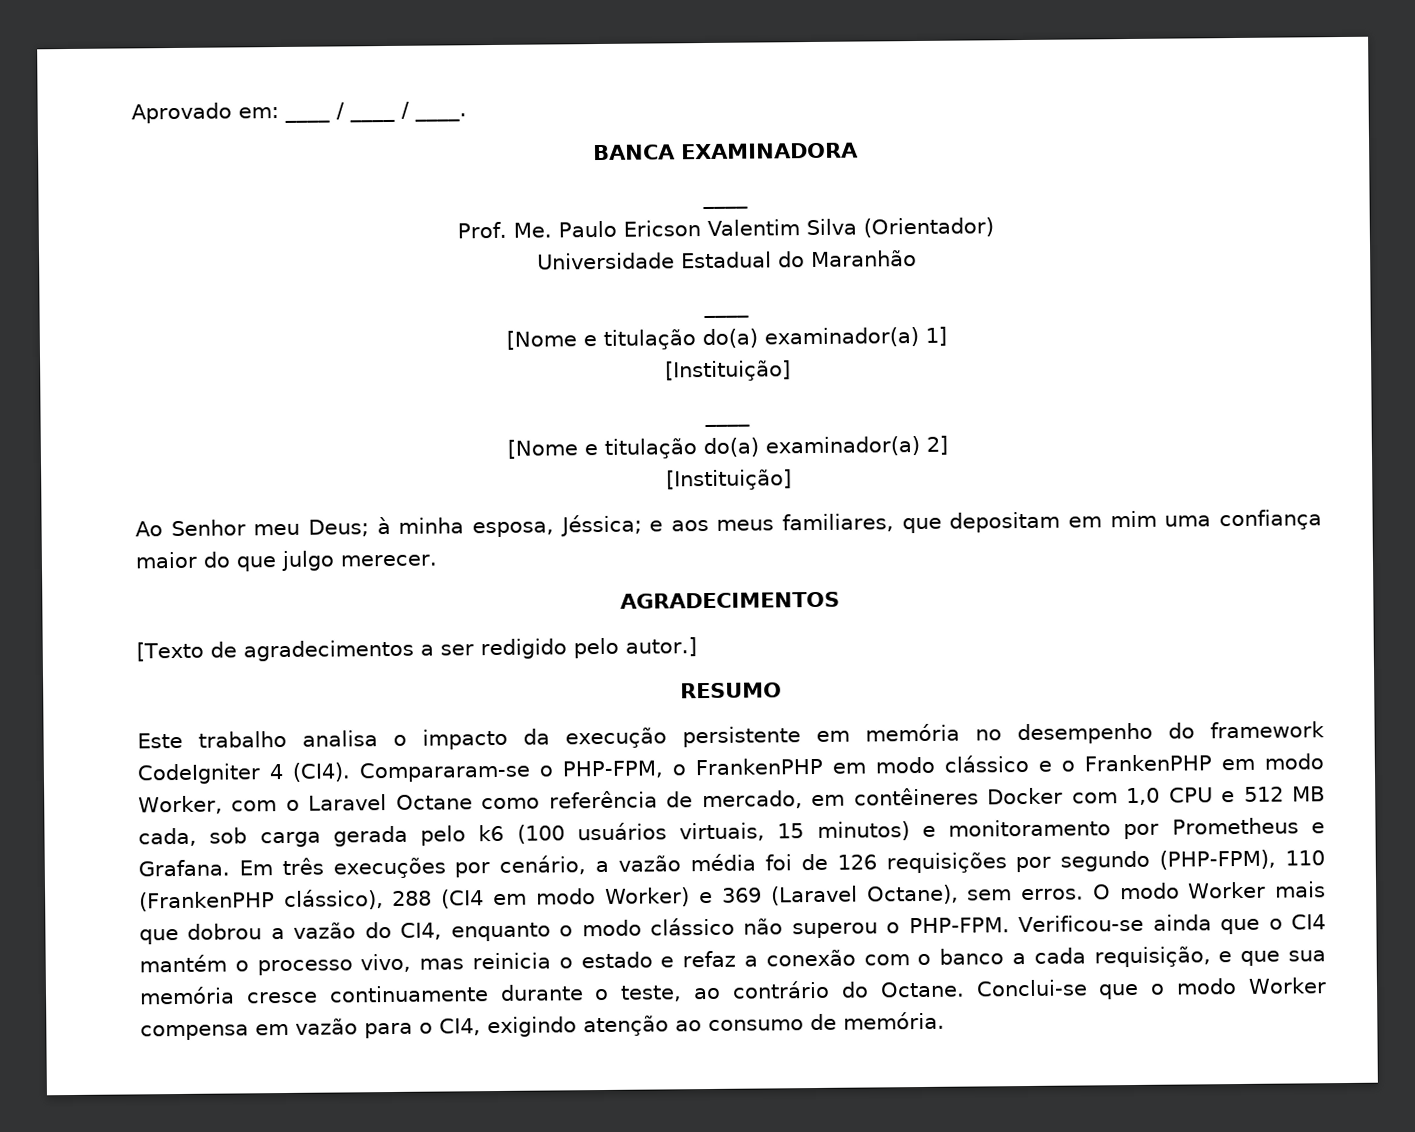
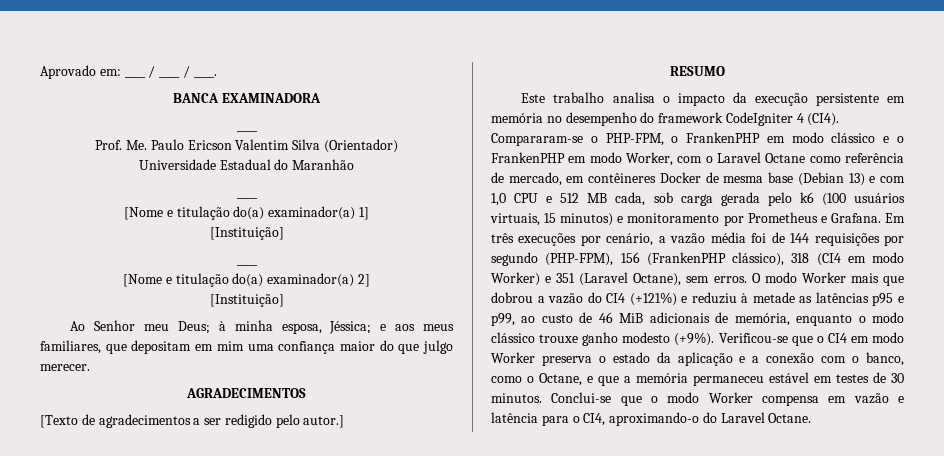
- Compararam-se o PHP-FPM, o FrankenPHP em modo clássico e o FrankenPHP em modo Worker, com o Laravel Octane como referência de mercado, em contêineres Docker com 1,0 CPU e 512 MB cada, sob carga gerada pelo k6 (100 usuários virtuais, 15 minutos) e monitoramento por Prometheus e Grafana.
+ Compararam-se o PHP-FPM, o FrankenPHP em modo clássico e o FrankenPHP em modo Worker, com o Laravel Octane como referência de mercado, em contêineres Docker de mesma base (Debian 13) e com 1,0 CPU e 512 MB cada, sob carga gerada pelo k6 (100 usuários virtuais, 15 minutos) e monitoramento por Prometheus e Grafana.
- Em três execuções por cenário, a vazão média foi de 126 requisições por segundo (PHP-FPM), 110 (FrankenPHP clássico), 288 (CI4 em modo Worker) e 369 (Laravel Octane), sem erros.
+ Em três execuções por cenário, a vazão média foi de 144 requisições por segundo (PHP-FPM), 156 (FrankenPHP clássico), 318 (CI4 em modo Worker) e 351 (Laravel Octane), sem erros.
- O modo Worker mais que dobrou a vazão do CI4, enquanto o modo clássico não superou o PHP-FPM. Verificou-se ainda que o CI4 mantém o processo vivo, mas reinicia o estado e refaz a conexão com o banco a cada requisição, e que sua memória cresce continuamente durante o teste, ao contrário do Octane.
+ O modo Worker mais que dobrou a vazão do CI4 (+121%) e reduziu à metade as latências p95 e p99, ao custo de 46 MiB adicionais de memória, enquanto o modo clássico trouxe ganho modesto (+9%). Verificou-se que o CI4 em modo Worker preserva o estado da aplicação e a conexão com o banco, como o Octane, e que a memória permaneceu estável em testes de 30 minutos.
- Conclui-se que o modo Worker compensa em vazão para o CI4, exigindo atenção ao consumo de memória.
+ Conclui-se que o modo Worker compensa em vazão e latência para o CI4, aproximando-o do Laravel Octane.

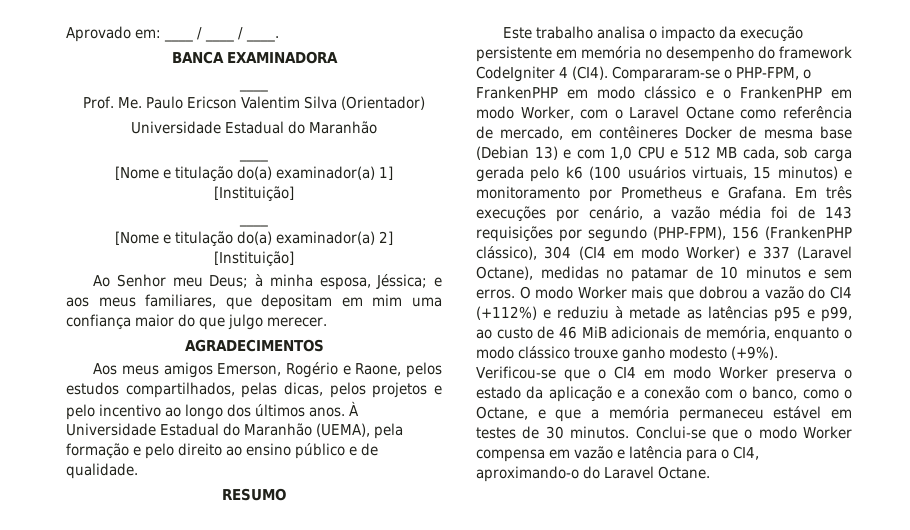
- [Texto de agradecimentos a ser redigido pelo autor.]
+ Aos meus amigos Emerson, Rogério e Raone, pelos estudos compartilhados, pelas dicas, pelos projetos e pelo incentivo ao longo dos últimos anos. À Universidade Estadual do Maranhão (UEMA), pela formação e pelo direito ao ensino público e de qualidade.
- Em três execuções por cenário, a vazão média foi de 144 requisições por segundo (PHP-FPM), 156 (FrankenPHP clássico), 318 (CI4 em modo Worker) e 351 (Laravel Octane), sem erros.
+ Em três execuções por cenário, a vazão média foi de 143 requisições por segundo (PHP-FPM), 156 (FrankenPHP clássico), 304 (CI4 em modo Worker) e 337 (Laravel Octane), medidas no patamar de 10 minutos e sem erros.
- O modo Worker mais que dobrou a vazão do CI4 (+121%) e reduziu à metade as latências p95 e p99, ao custo de 46 MiB adicionais de memória, enquanto o modo clássico trouxe ganho modesto (+9%).
+ O modo Worker mais que dobrou a vazão do CI4 (+112%) e reduziu à metade as latências p95 e p99, ao custo de 46 MiB adicionais de memória, enquanto o modo clássico trouxe ganho modesto (+9%).

